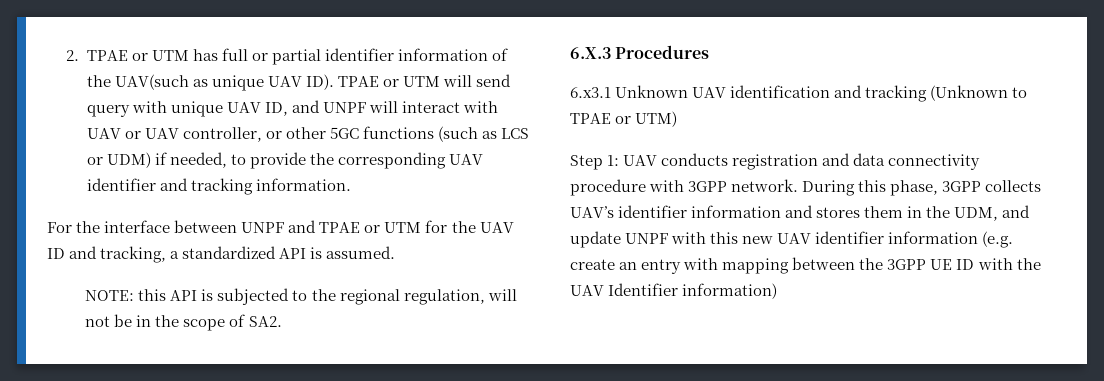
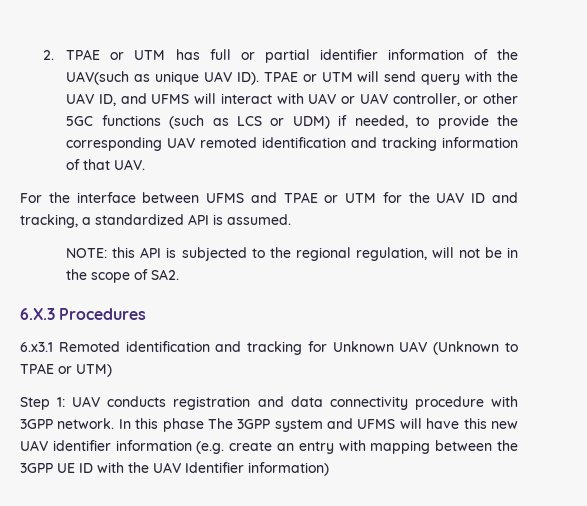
- 2. TPAE or UTM has full or partial identifier information of the UAV(such as unique UAV ID). TPAE or UTM will send query with unique UAV ID, and UNPF will interact with UAV or UAV controller, or other 5GC functions (such as LCS or UDM) if needed, to provide the corresponding UAV identifier and tracking information.
+ 2. TPAE or UTM has full or partial identifier information of the UAV(such as unique UAV ID). TPAE or UTM will send query with the UAV ID, and UFMS will interact with UAV or UAV controller, or other 5GC functions (such as LCS or UDM) if needed, to provide the corresponding UAV remoted identification and tracking information of that UAV.
- For the interface between UNPF and TPAE or UTM for the UAV ID and tracking, a standardized API is assumed.
+ For the interface between UFMS and TPAE or UTM for the UAV ID and tracking, a standardized API is assumed.
- 6.x3.1 Unknown UAV identification and tracking (Unknown to TPAE or UTM)
+ 6.x3.1 Remoted identification and tracking for Unknown UAV (Unknown to TPAE or UTM)
- During this phase, 3GPP collects UAV’s identifier information and stores them in the UDM, and update UNPF with this new UAV identifier information (e.g. create an entry with mapping between the 3GPP UE ID with the UAV Identifier information)
+ In this phase The 3GPP system and UFMS will have this new UAV identifier information (e.g. create an entry with mapping between the 3GPP UE ID with the UAV Identifier information)

